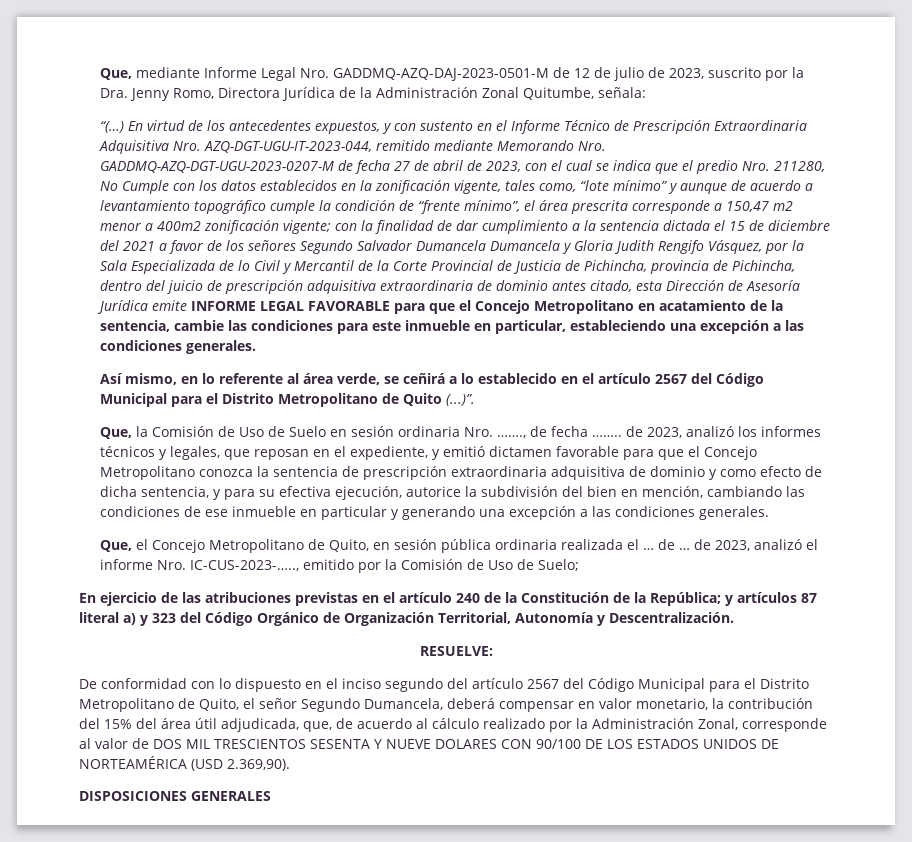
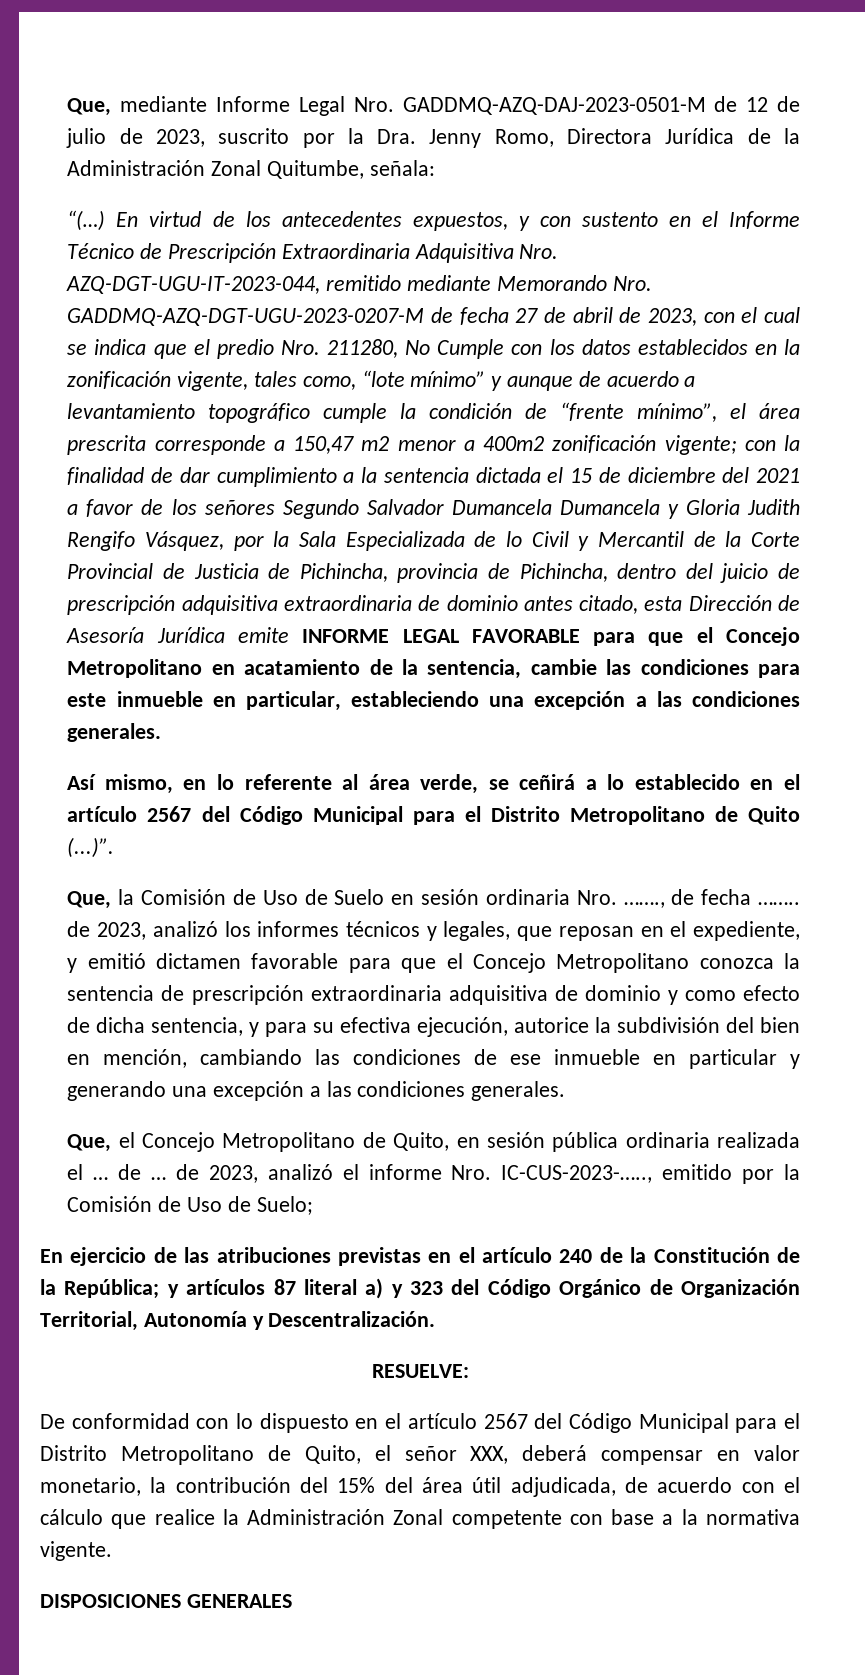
- De conformidad con lo dispuesto en el inciso segundo del artículo 2567 del Código Municipal para el Distrito Metropolitano de Quito, el señor Segundo Dumancela, deberá compensar en valor monetario, la contribución del 15% del área útil adjudicada, que, de acuerdo al cálculo realizado por la Administración Zonal, corresponde al valor de DOS MIL TRESCIENTOS SESENTA Y NUEVE DOLARES CON 90/100 DE LOS ESTADOS UNIDOS DE NORTEAMÉRICA (USD 2.369,90).
+ De conformidad con lo dispuesto en el artículo 2567 del Código Municipal para el Distrito Metropolitano de Quito, el señor XXX, deberá compensar en valor monetario, la contribución del 15% del área útil adjudicada, de acuerdo con el cálculo que realice la Administración Zonal competente con base a la normativa vigente.

